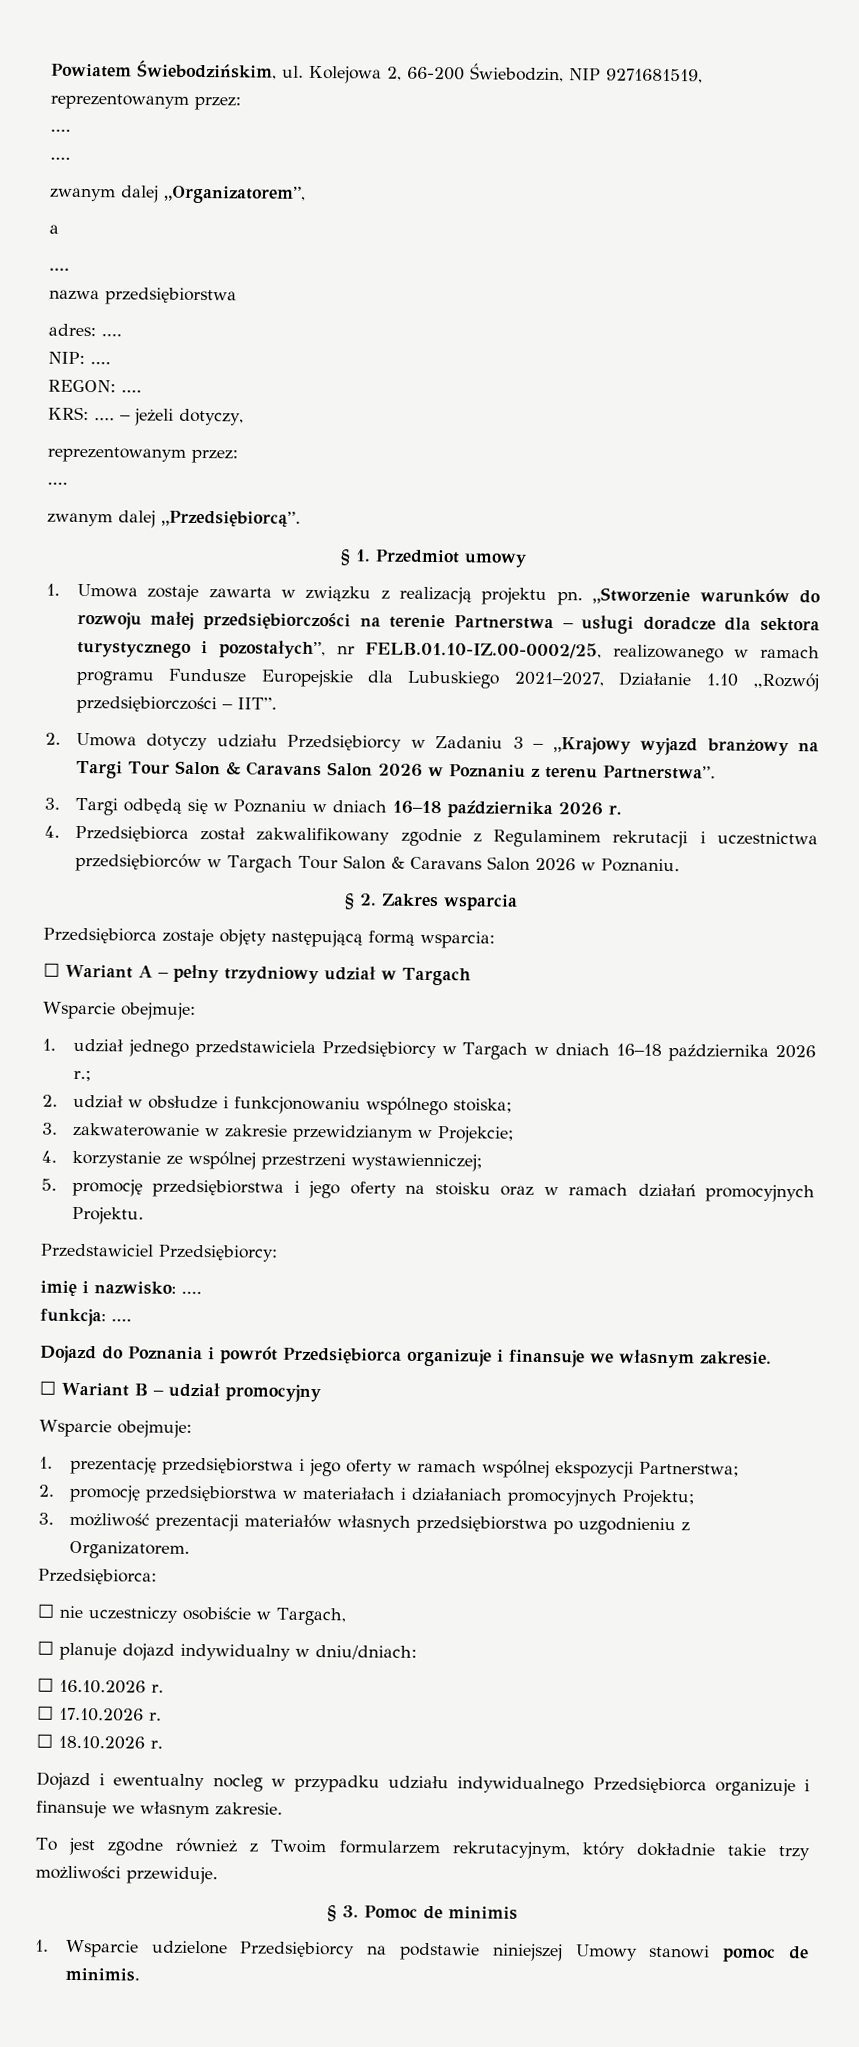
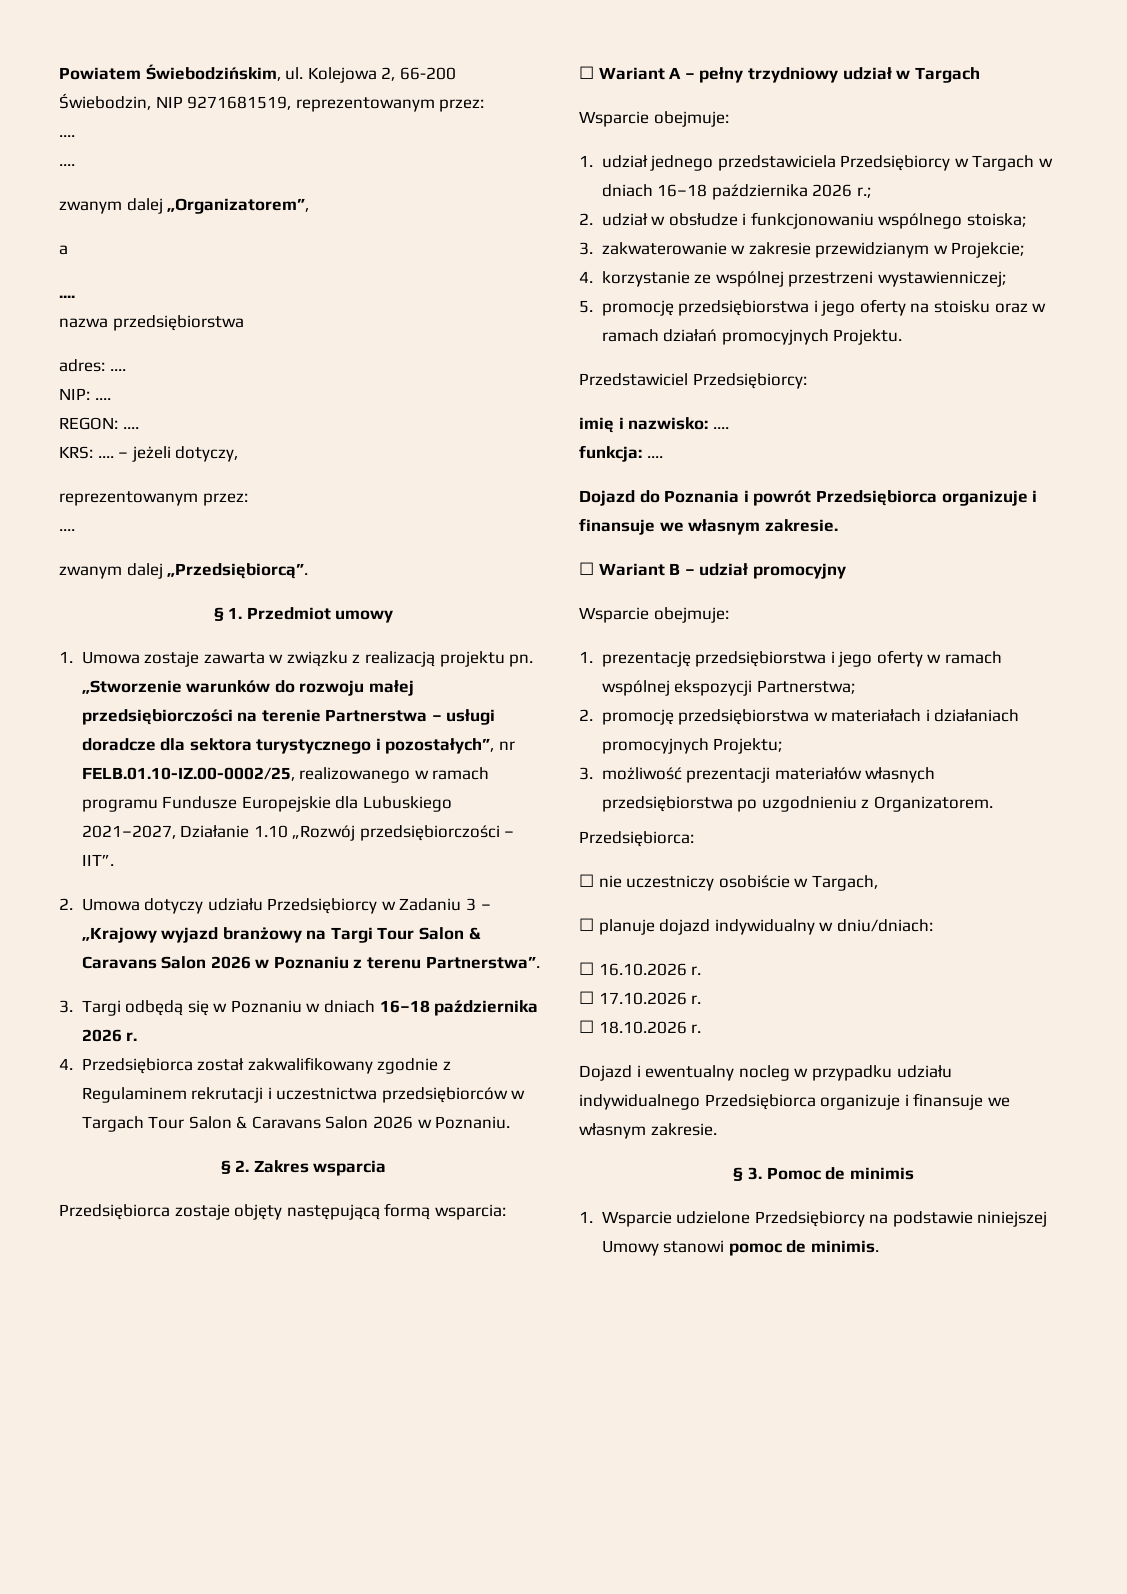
- To jest zgodne również z Twoim formularzem rekrutacyjnym, który dokładnie takie trzy możliwości przewiduje.

